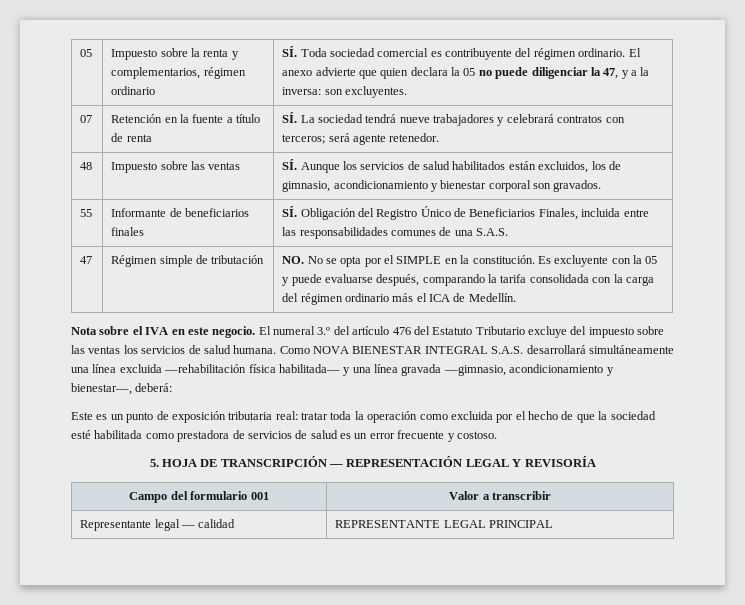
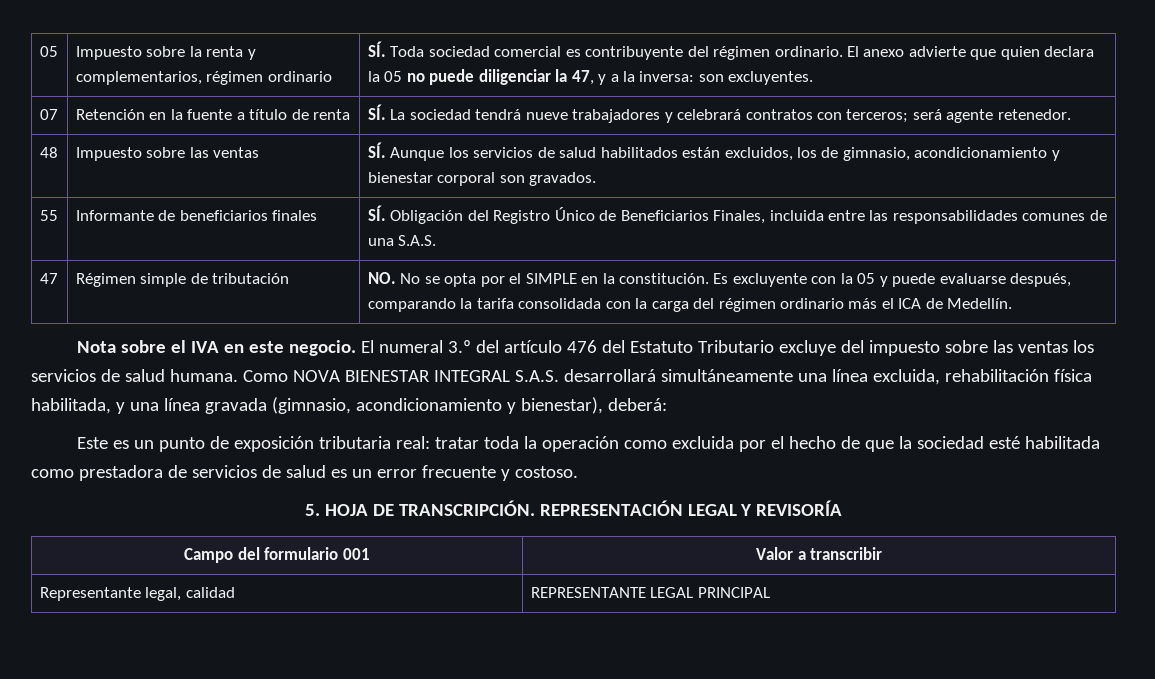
- Como NOVA BIENESTAR INTEGRAL S.A.S. desarrollará simultáneamente una línea excluida —rehabilitación física habilitada— y una línea gravada —gimnasio, acondicionamiento y bienestar—, deberá:
+ Como NOVA BIENESTAR INTEGRAL S.A.S. desarrollará simultáneamente una línea excluida, rehabilitación física habilitada, y una línea gravada (gimnasio, acondicionamiento y bienestar), deberá:
- 5. HOJA DE TRANSCRIPCIÓN — REPRESENTACIÓN LEGAL Y REVISORÍA
+ 5. HOJA DE TRANSCRIPCIÓN. REPRESENTACIÓN LEGAL Y REVISORÍA
- Representante legal — calidad | REPRESENTANTE LEGAL PRINCIPAL
+ Representante legal, calidad | REPRESENTANTE LEGAL PRINCIPAL

